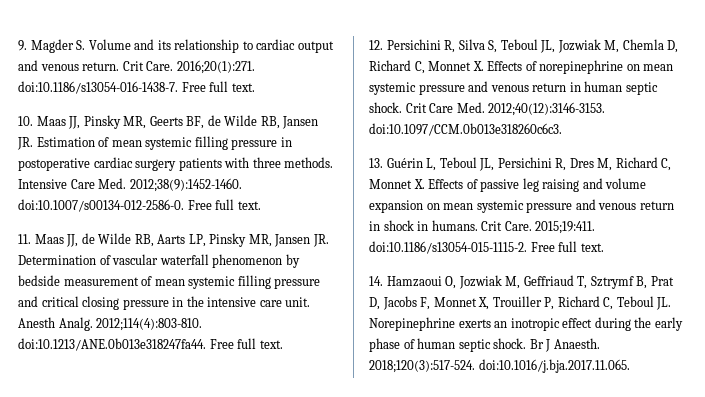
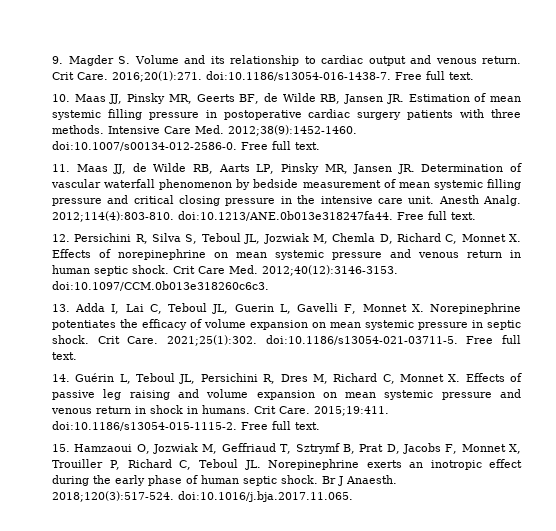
- 13. Guérin L, Teboul JL, Persichini R, Dres M, Richard C, Monnet X. Effects of passive leg raising and volume expansion on mean systemic pressure and venous return in shock in humans.
+ 13. Adda I, Lai C, Teboul JL, Guerin L, Gavelli F, Monnet X. Norepinephrine potentiates the efficacy of volume expansion on mean systemic pressure in septic shock. Crit Care. 2021;25(1):302. doi:10.1186/s13054-021-03711-5. Free full text.
+ 14. Guérin L, Teboul JL, Persichini R, Dres M, Richard C, Monnet X. Effects of passive leg raising and volume expansion on mean systemic pressure and venous return in shock in humans.
- 14. Hamzaoui O, Jozwiak M, Geffriaud T, Sztrymf B, Prat D, Jacobs F, Monnet X, Trouiller P, Richard C, Teboul JL. Norepinephrine exerts an inotropic effect during the early phase of human septic shock.
+ 15. Hamzaoui O, Jozwiak M, Geffriaud T, Sztrymf B, Prat D, Jacobs F, Monnet X, Trouiller P, Richard C, Teboul JL. Norepinephrine exerts an inotropic effect during the early phase of human septic shock.

